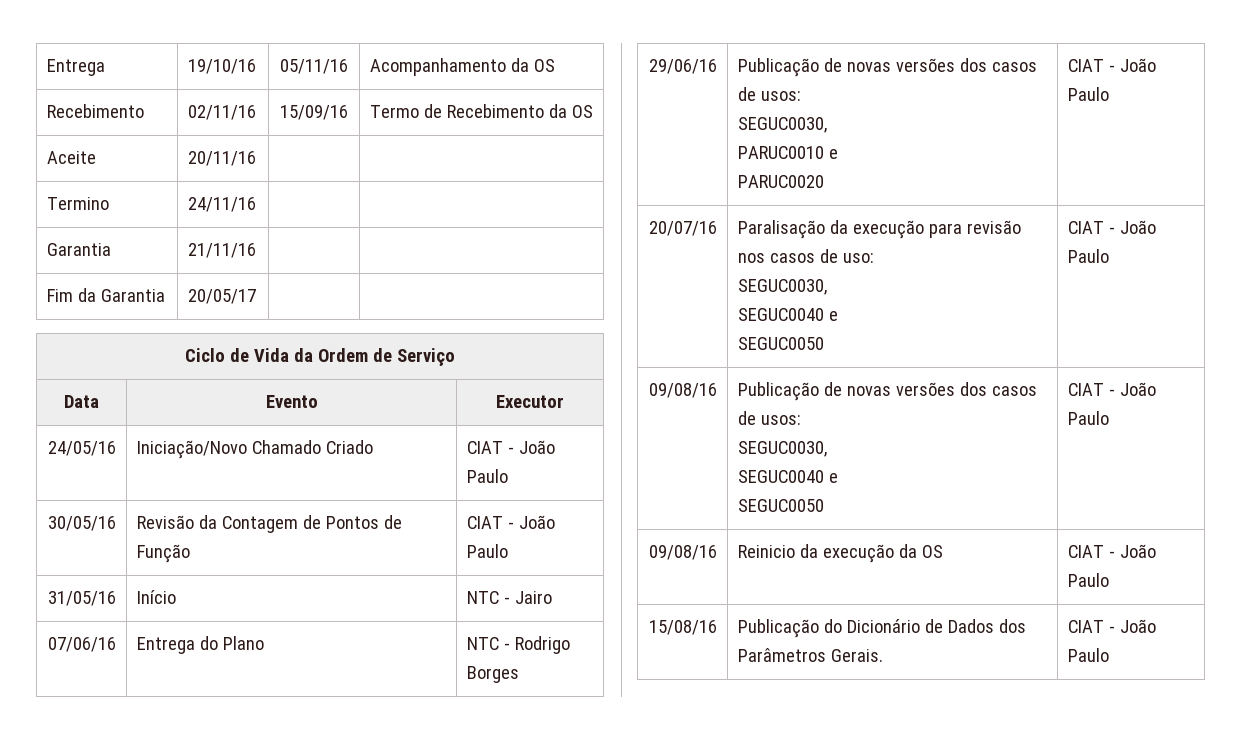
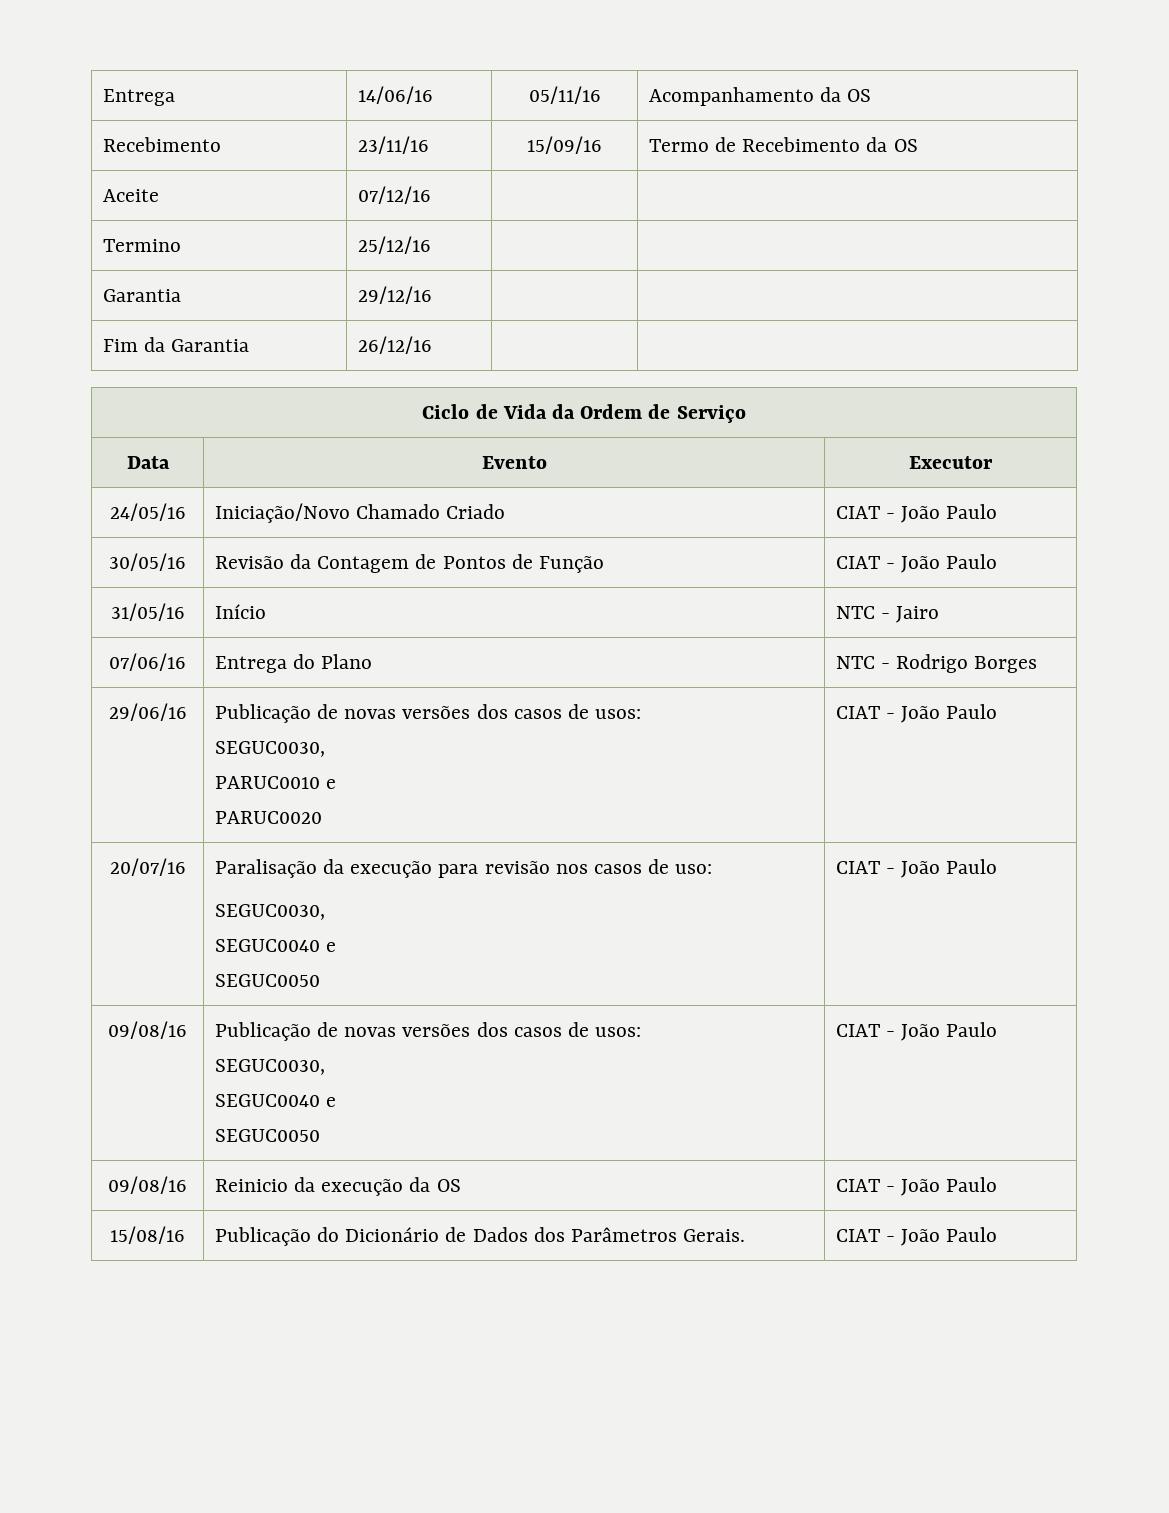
- Entrega | 19/10/16 | 05/11/16 | Acompanhamento da OS
+ Entrega | 14/06/16 | 05/11/16 | Acompanhamento da OS
- Recebimento | 02/11/16 | 15/09/16 | Termo de Recebimento da OS
+ Recebimento | 23/11/16 | 15/09/16 | Termo de Recebimento da OS
- Aceite | 20/11/16 | |
+ Aceite | 07/12/16 | |
- Termino | 24/11/16 | |
- Garantia | 21/11/16 | |
+ Termino | 25/12/16 | |
+ Garantia | 29/12/16 | |
- Fim da Garantia | 20/05/17 | |
+ Fim da Garantia | 26/12/16 | |

